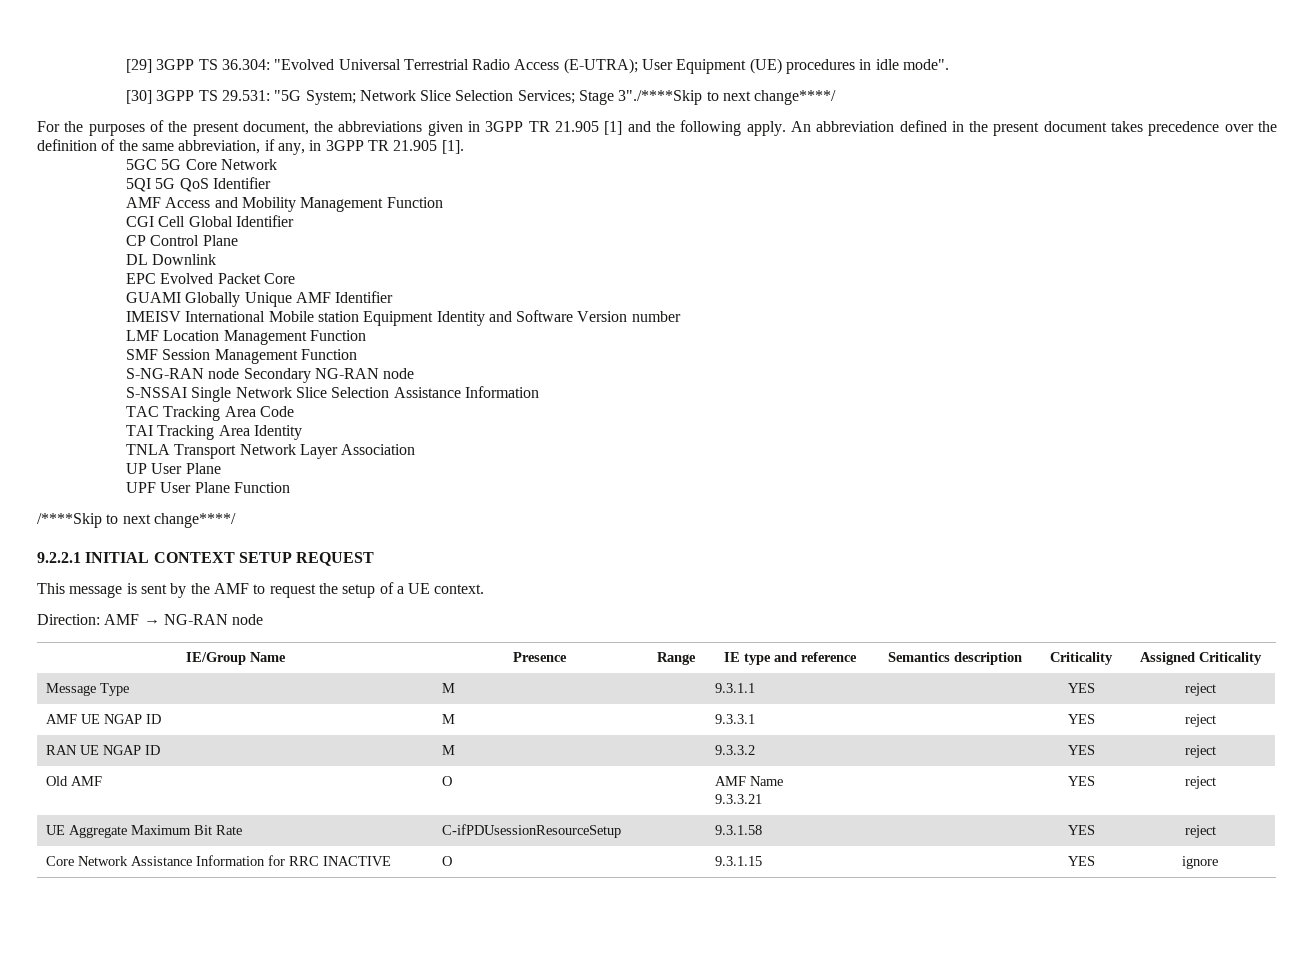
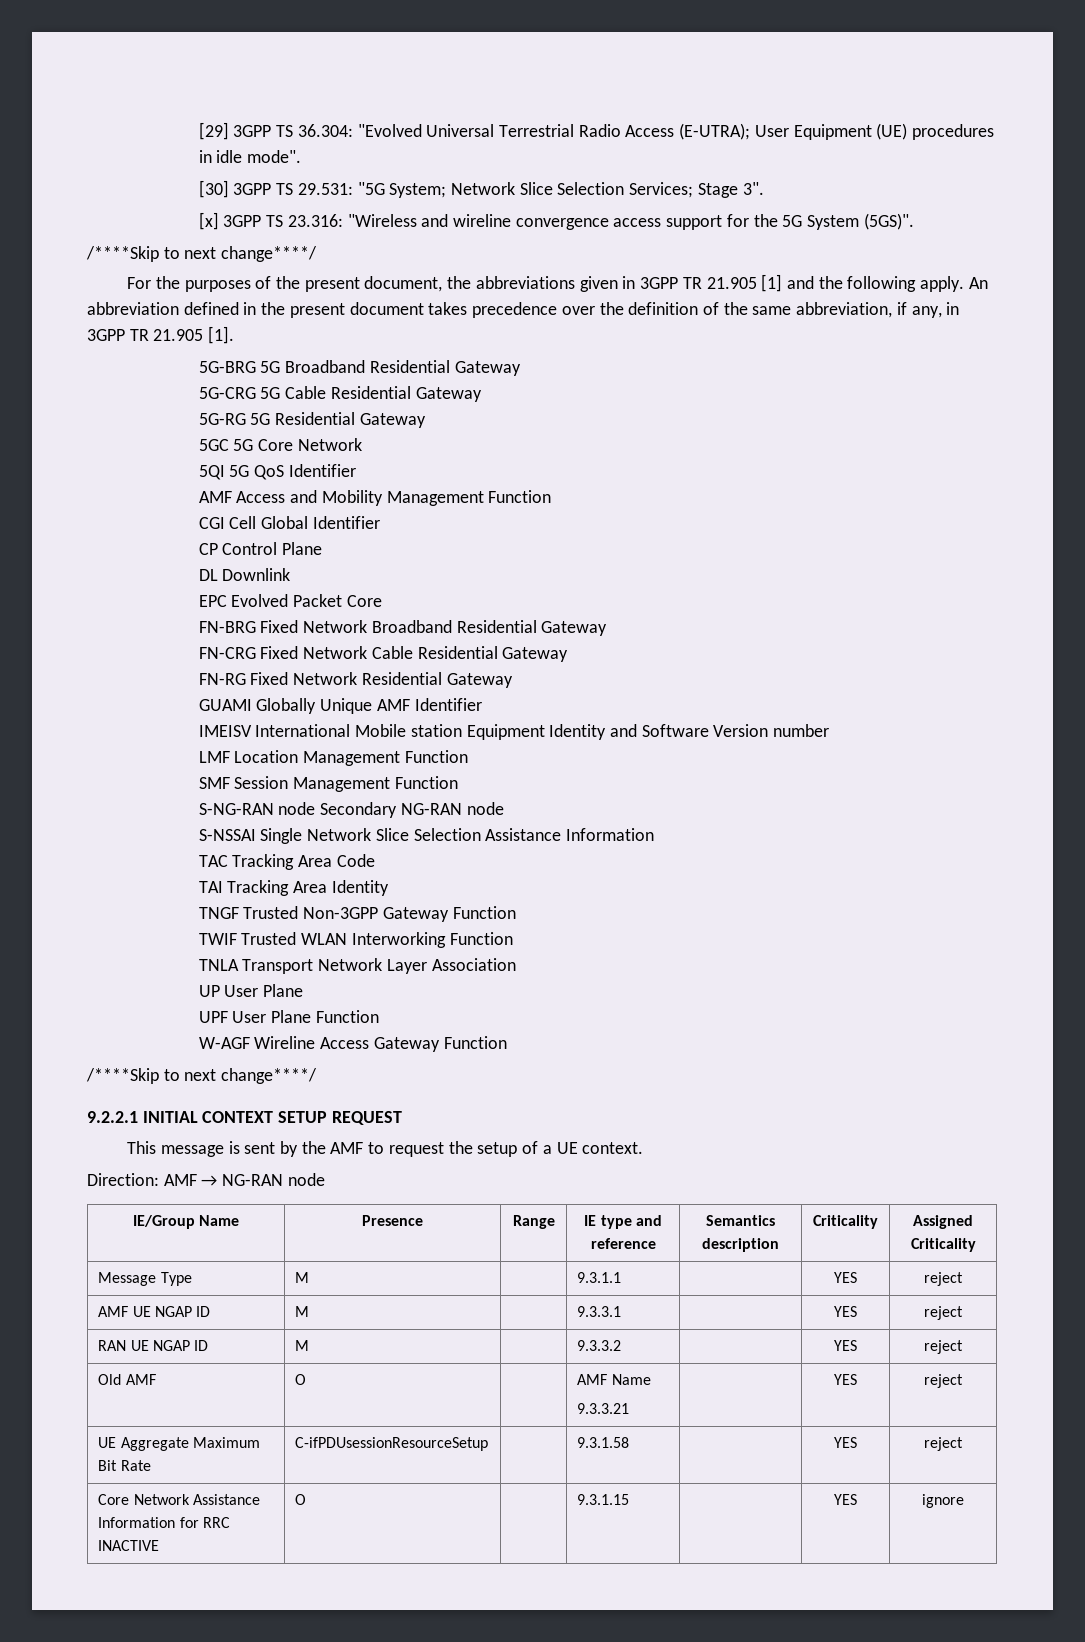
- [30] 3GPP TS 29.531: "5G System; Network Slice Selection Services; Stage 3"./****Skip to next change****/
+ [30] 3GPP TS 29.531: "5G System; Network Slice Selection Services; Stage 3".
+ [x] 3GPP TS 23.316: "Wireless and wireline convergence access support for the 5G System (5GS)".
+ /****Skip to next change****/
+ 5G-BRG 5G Broadband Residential Gateway
+ 5G-CRG 5G Cable Residential Gateway
+ 5G-RG 5G Residential Gateway
+ FN-BRG Fixed Network Broadband Residential Gateway
+ FN-CRG Fixed Network Cable Residential Gateway
+ FN-RG Fixed Network Residential Gateway
+ TNGF Trusted Non-3GPP Gateway Function
+ TWIF Trusted WLAN Interworking Function
+ W-AGF Wireline Access Gateway Function

